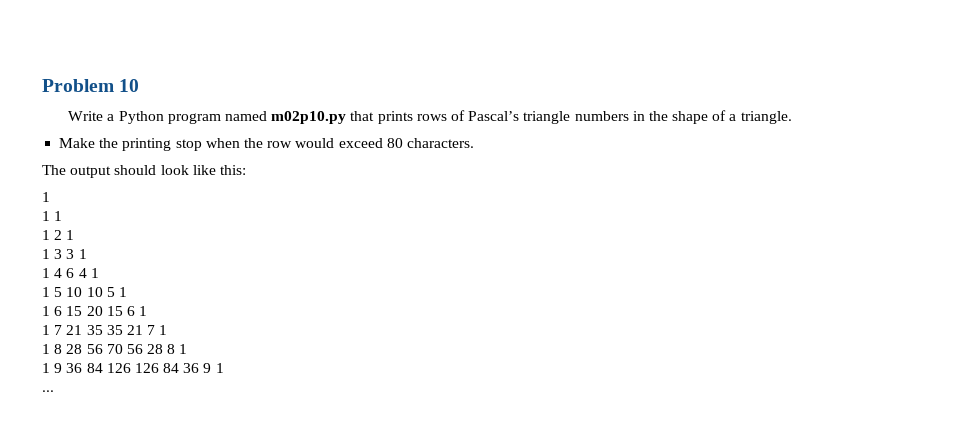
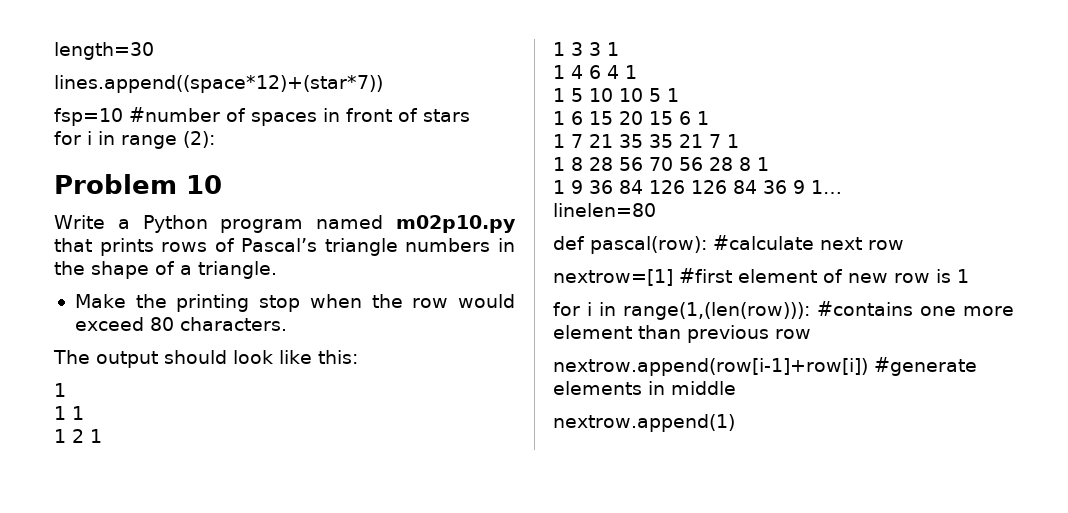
+ length=30
+ lines.append((space*12)+(star*7))
+ fsp=10 #number of spaces in front of stars
+ for i in range (2):
- 1 9 36 84 126 126 84 36 9 1
- ...
+ 1 9 36 84 126 126 84 36 9 1…
+ linelen=80
+ def pascal(row): #calculate next row
+ nextrow=[1] #first element of new row is 1
+ for i in range(1,(len(row))): #contains one more element than previous row
+ nextrow.append(row[i-1]+row[i]) #generate elements in middle
+ nextrow.append(1)

